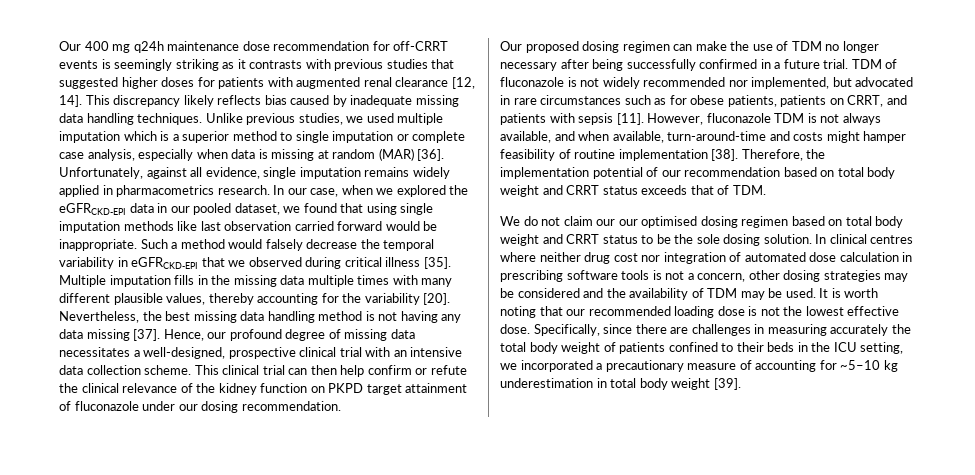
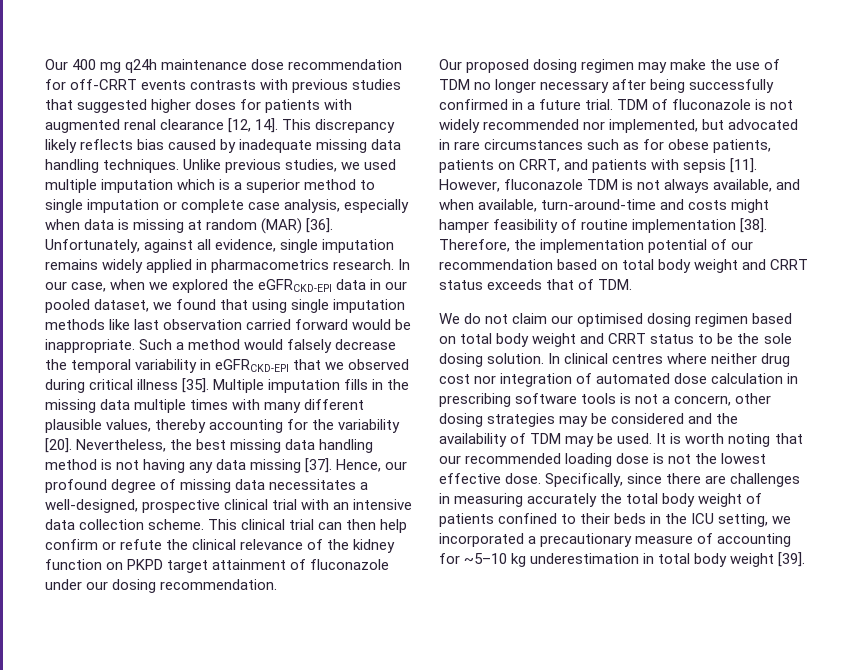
- Our 400 mg q24h maintenance dose recommendation for off-CRRT events is seemingly striking as it contrasts with previous studies that suggested higher doses for patients with augmented renal clearance [12, 14].
+ Our 400 mg q24h maintenance dose recommendation for off-CRRT events contrasts with previous studies that suggested higher doses for patients with augmented renal clearance [12, 14].
- Our proposed dosing regimen can make the use of TDM no longer necessary after being successfully confirmed in a future trial.
+ Our proposed dosing regimen may make the use of TDM no longer necessary after being successfully confirmed in a future trial.
- We do not claim our our optimised dosing regimen based on total body weight and CRRT status to be the sole dosing solution.
+ We do not claim our optimised dosing regimen based on total body weight and CRRT status to be the sole dosing solution.

